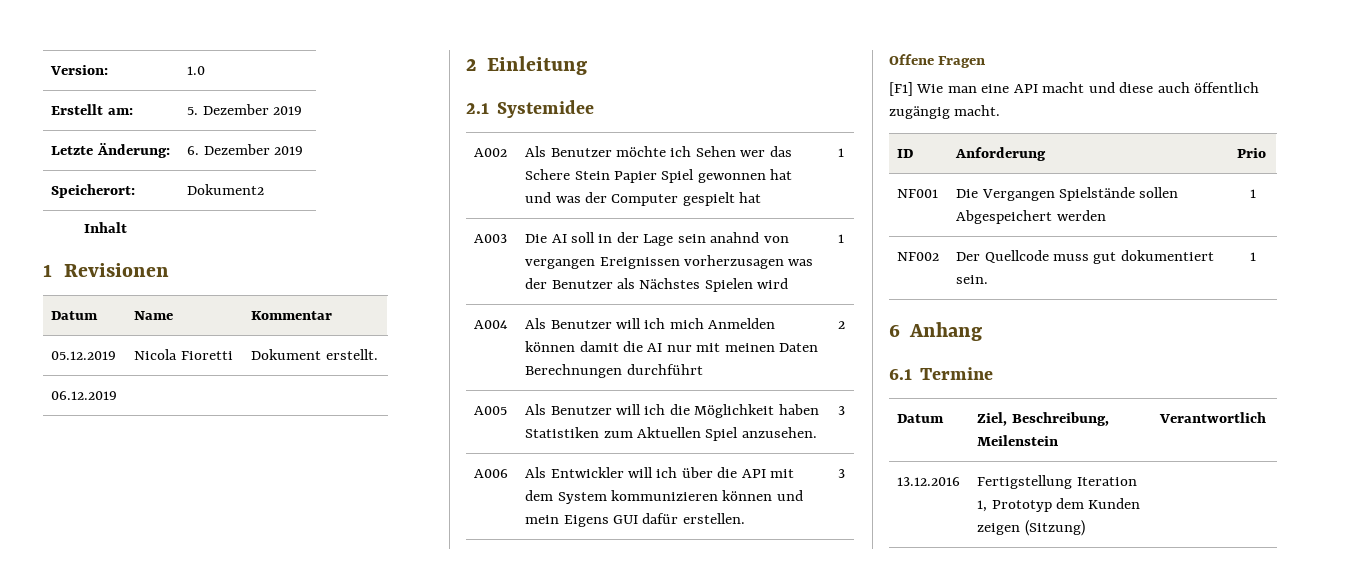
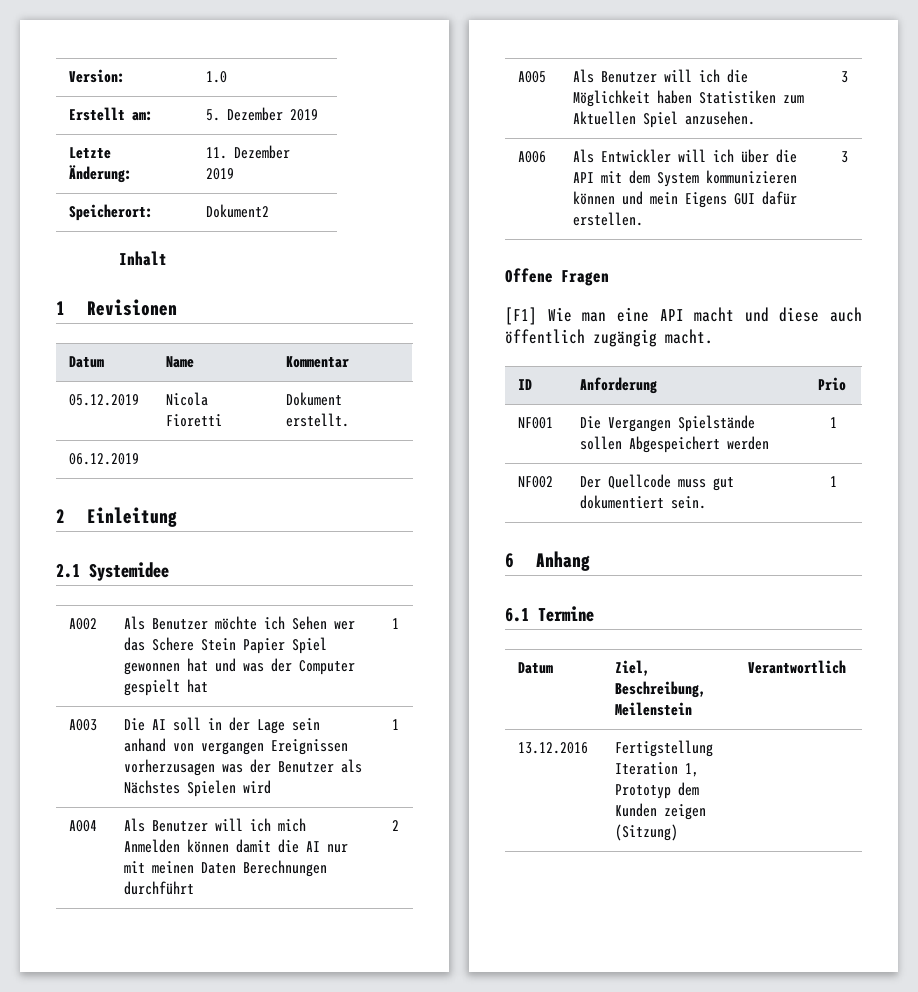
- Letzte Änderung: | 6. Dezember 2019
+ Letzte Änderung: | 11. Dezember 2019
- A003 | Die AI soll in der Lage sein anahnd von vergangen Ereignissen vorherzusagen was der Benutzer als Nächstes Spielen wird | 1
+ A003 | Die AI soll in der Lage sein anhand von vergangen Ereignissen vorherzusagen was der Benutzer als Nächstes Spielen wird | 1

